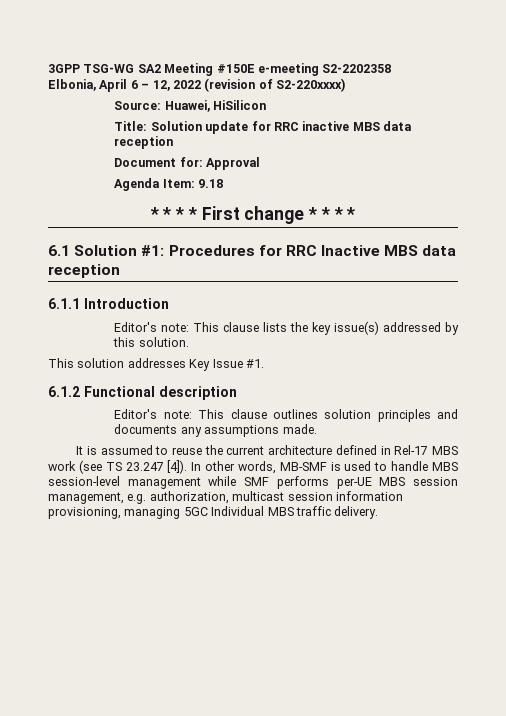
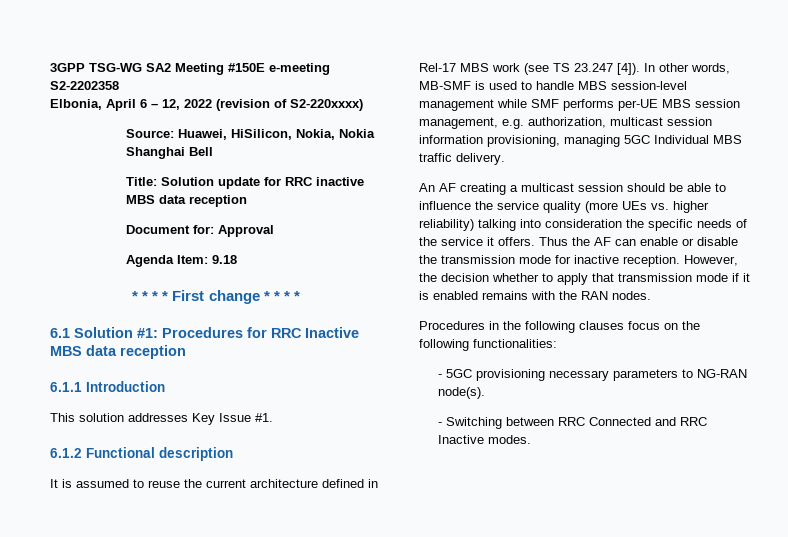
- Source: Huawei, HiSilicon
+ Source: Huawei, HiSilicon, Nokia, Nokia Shanghai Bell
- Editor's note: This clause lists the key issue(s) addressed by this solution.
- Editor's note: This clause outlines solution principles and documents any assumptions made.
+ An AF creating a multicast session should be able to influence the service quality (more UEs vs. higher reliability) talking into consideration the specific needs of the service it offers. Thus the AF can enable or disable the transmission mode for inactive reception. However, the decision whether to apply that transmission mode if it is enabled remains with the RAN nodes.
+ Procedures in the following clauses focus on the following functionalities:
+ - 5GC provisioning necessary parameters to NG-RAN node(s).
+ - Switching between RRC Connected and RRC Inactive modes.

